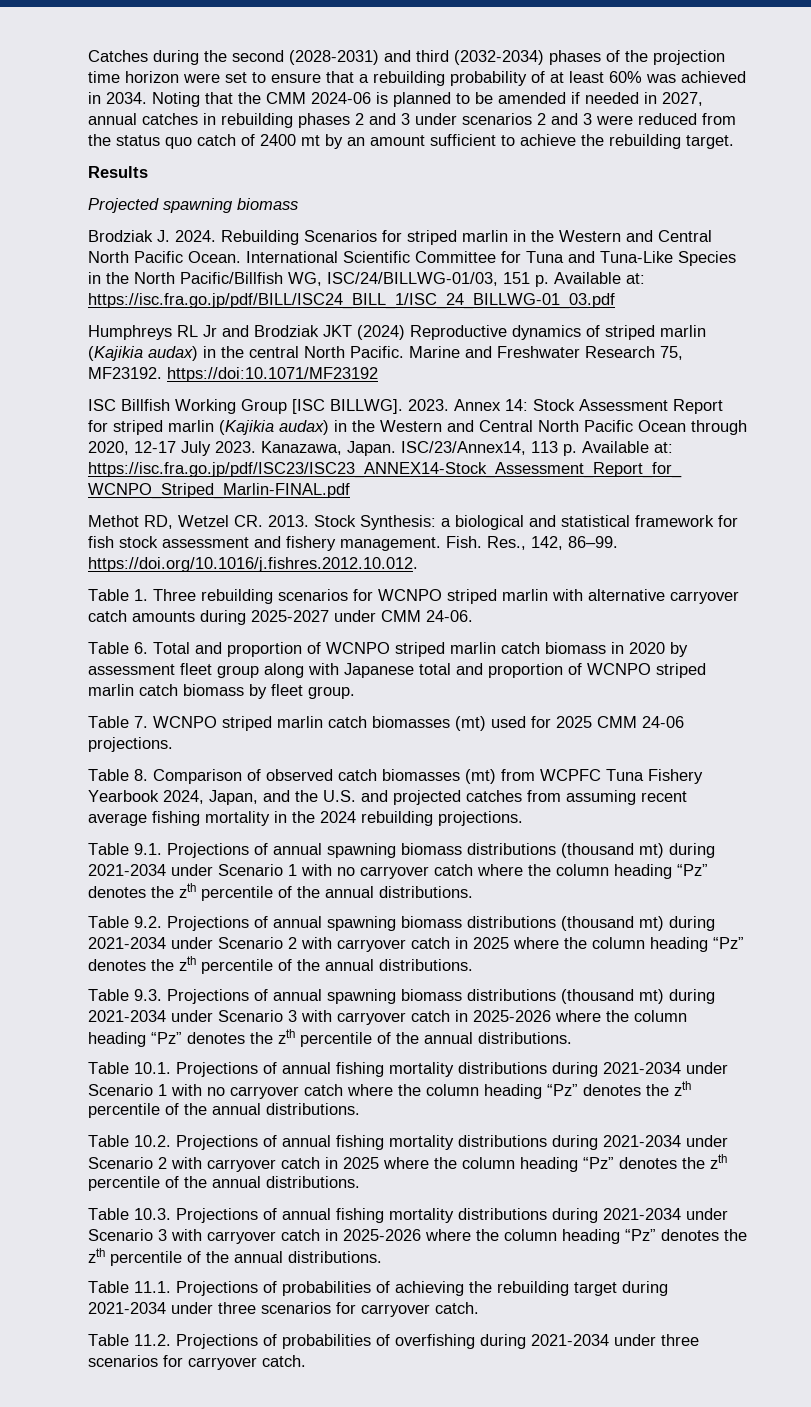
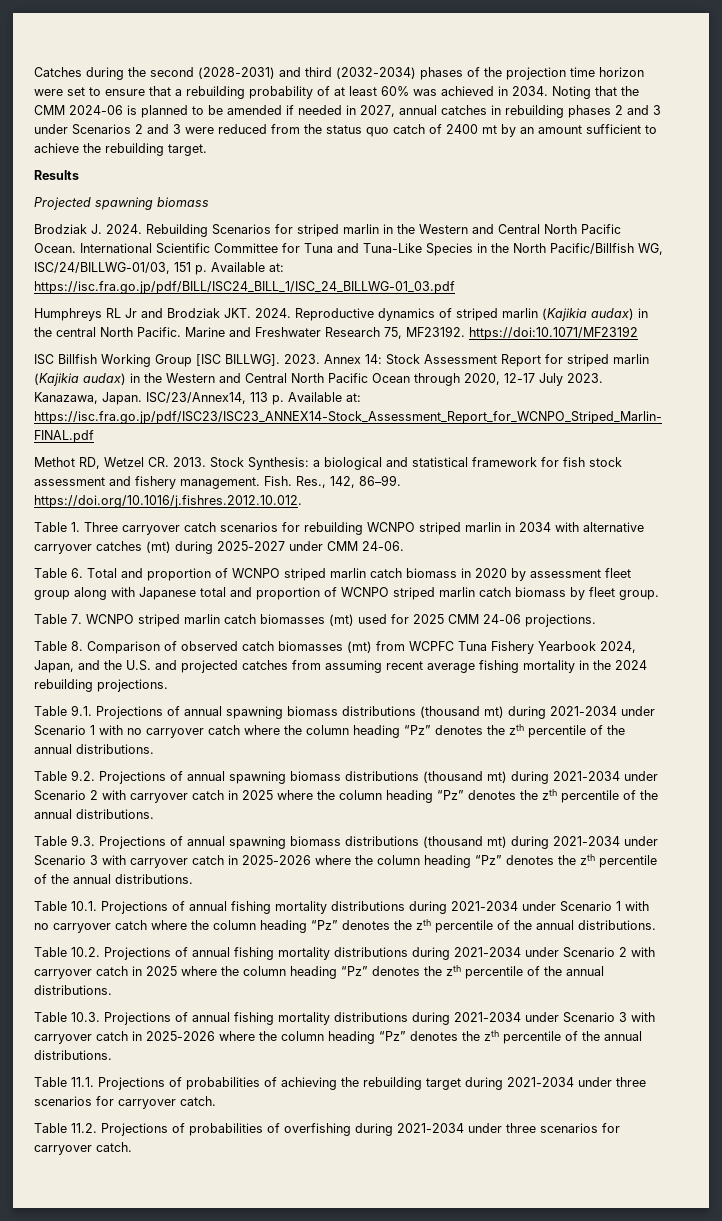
- Noting that the CMM 2024-06 is planned to be amended if needed in 2027, annual catches in rebuilding phases 2 and 3 under scenarios 2 and 3 were reduced from the status quo catch of 2400 mt by an amount sufficient to achieve the rebuilding target.
+ Noting that the CMM 2024-06 is planned to be amended if needed in 2027, annual catches in rebuilding phases 2 and 3 under Scenarios 2 and 3 were reduced from the status quo catch of 2400 mt by an amount sufficient to achieve the rebuilding target.
- Humphreys RL Jr and Brodziak JKT (2024) Reproductive dynamics of striped marlin (Kajikia audax) in the central North Pacific.
+ Humphreys RL Jr and Brodziak JKT. 2024. Reproductive dynamics of striped marlin (Kajikia audax) in the central North Pacific.
- Table 1. Three rebuilding scenarios for WCNPO striped marlin with alternative carryover catch amounts during 2025-2027 under CMM 24-06.
+ Table 1. Three carryover catch scenarios for rebuilding WCNPO striped marlin in 2034 with alternative carryover catches (mt) during 2025-2027 under CMM 24-06.

